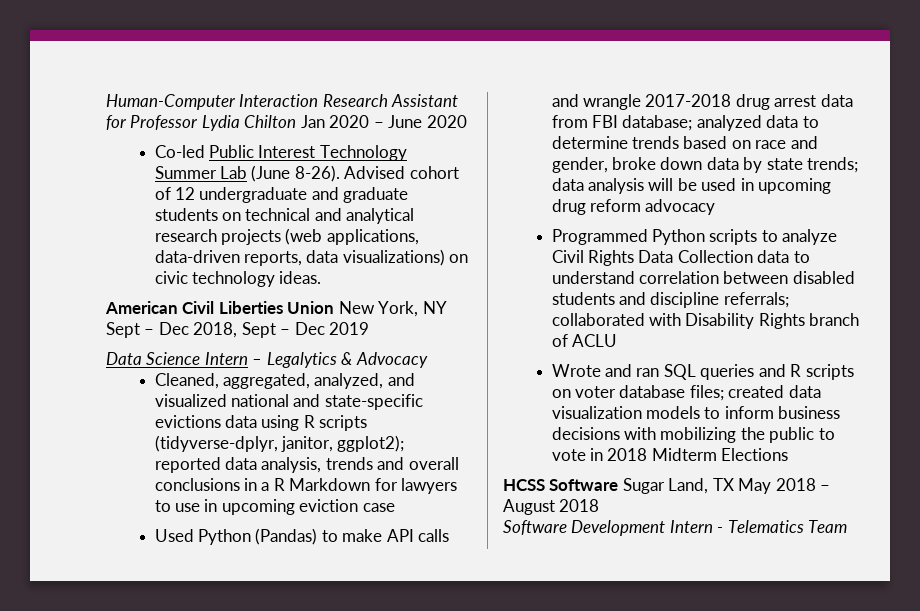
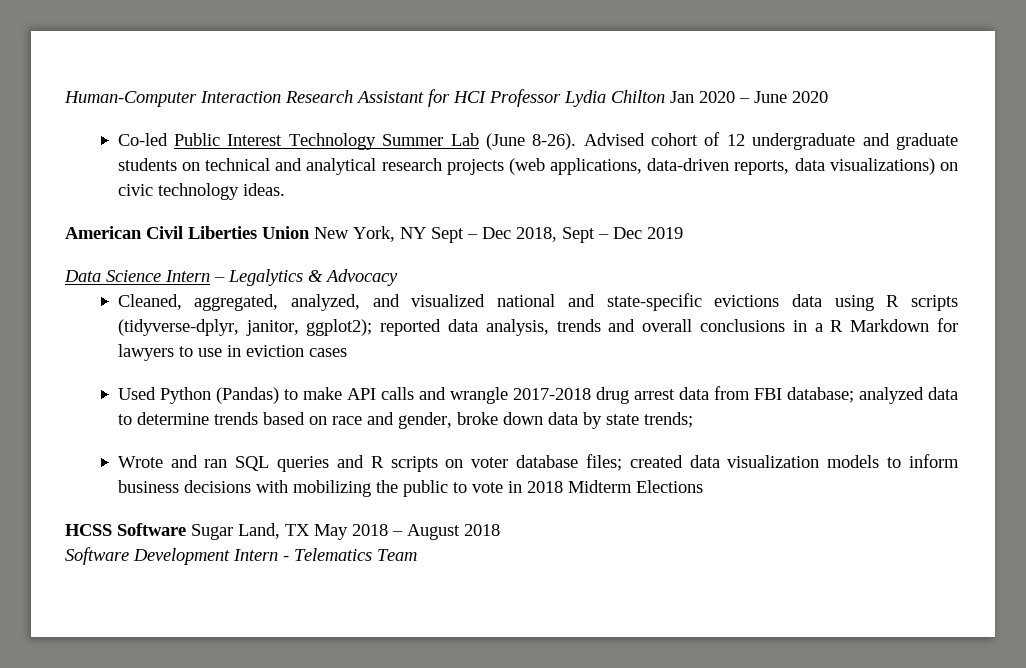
- Human-Computer Interaction Research Assistant for Professor Lydia Chilton Jan 2020 – June 2020
+ Human-Computer Interaction Research Assistant for HCI Professor Lydia Chilton Jan 2020 – June 2020
- Cleaned, aggregated, analyzed, and visualized national and state-specific evictions data using R scripts (tidyverse-dplyr, janitor, ggplot2); reported data analysis, trends and overall conclusions in a R Markdown for lawyers to use in upcoming eviction case
+ Cleaned, aggregated, analyzed, and visualized national and state-specific evictions data using R scripts (tidyverse-dplyr, janitor, ggplot2); reported data analysis, trends and overall conclusions in a R Markdown for lawyers to use in eviction cases
- Used Python (Pandas) to make API calls and wrangle 2017-2018 drug arrest data from FBI database; analyzed data to determine trends based on race and gender, broke down data by state trends; data analysis will be used in upcoming drug reform advocacy
- Programmed Python scripts to analyze Civil Rights Data Collection data to understand correlation between disabled students and discipline referrals; collaborated with Disability Rights branch of ACLU
+ Used Python (Pandas) to make API calls and wrangle 2017-2018 drug arrest data from FBI database; analyzed data to determine trends based on race and gender, broke down data by state trends;

